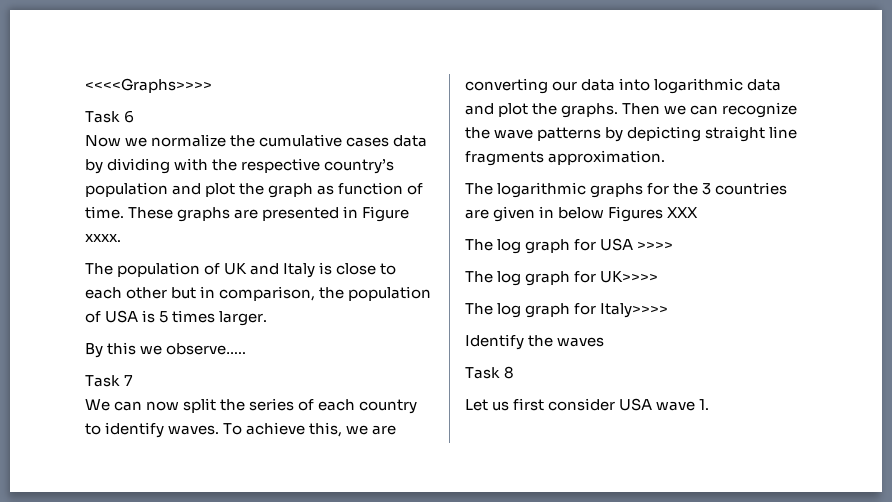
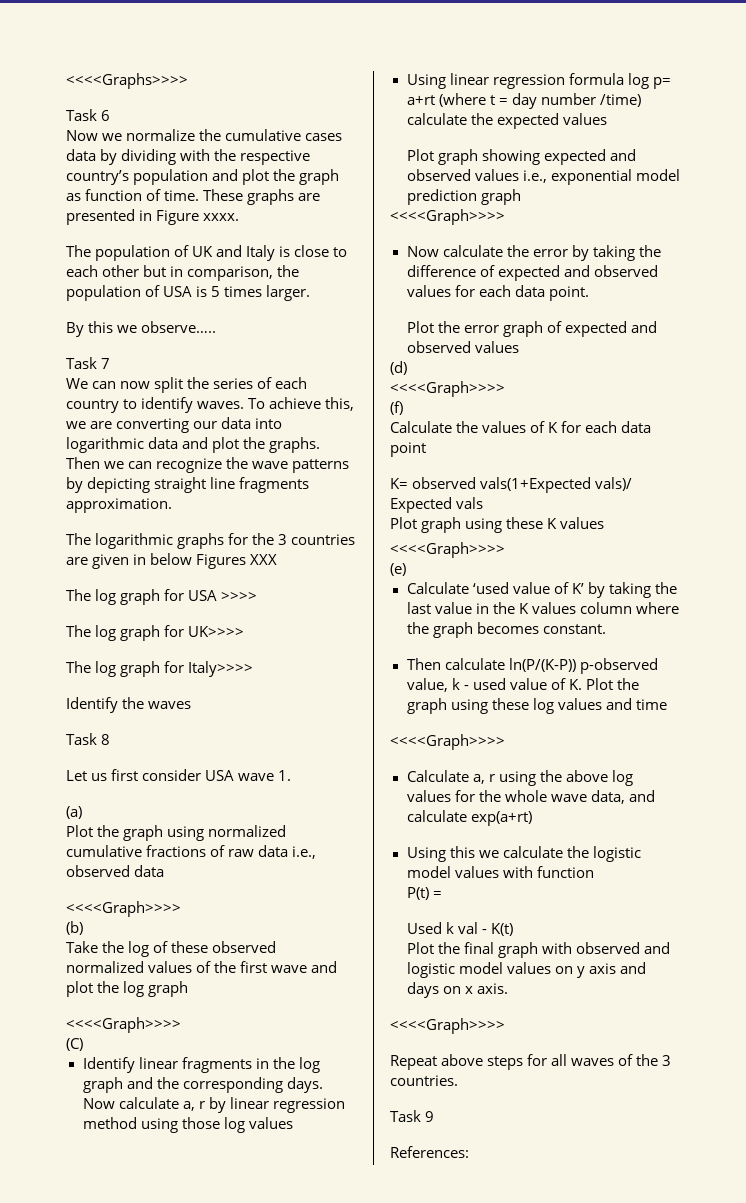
+ (a)
+ Plot the graph using normalized cumulative fractions of raw data i.e., observed data
+ <<<<Graph>>>>
+ (b)
+ Take the log of these observed normalized values of the first wave and plot the log graph
+ <<<<Graph>>>>
+ (C)
+ Identify linear fragments in the log graph and the corresponding days. Now calculate a, r by linear regression method using those log values
+ Using linear regression formula log p= a+rt (where t = day number /time) calculate the expected values
+ Plot graph showing expected and observed values i.e., exponential model prediction graph
+ <<<<Graph>>>>
+ Now calculate the error by taking the difference of expected and observed values for each data point.
+ Plot the error graph of expected and observed values
+ (d)
+ <<<<Graph>>>>
+ (f)
+ Calculate the values of K for each data point
+ K= observed vals(1+Expected vals)/ Expected vals
+ Plot graph using these K values
+ <<<<Graph>>>>
+ (e)
+ Calculate ‘used value of K’ by taking the last value in the K values column where the graph becomes constant.
+ Then calculate ln(P/(K-P)) p-observed value, k - used value of K. Plot the graph using these log values and time
+ <<<<Graph>>>>
+ Calculate a, r using the above log values for the whole wave data, and calculate exp(a+rt)
+ Using this we calculate the logistic model values with function
+ P(t) =
+ Used k val - K(t)
+ Plot the final graph with observed and logistic model values on y axis and days on x axis.
+ <<<<Graph>>>>
+ Repeat above steps for all waves of the 3 countries.
+ Task 9
+ References:

